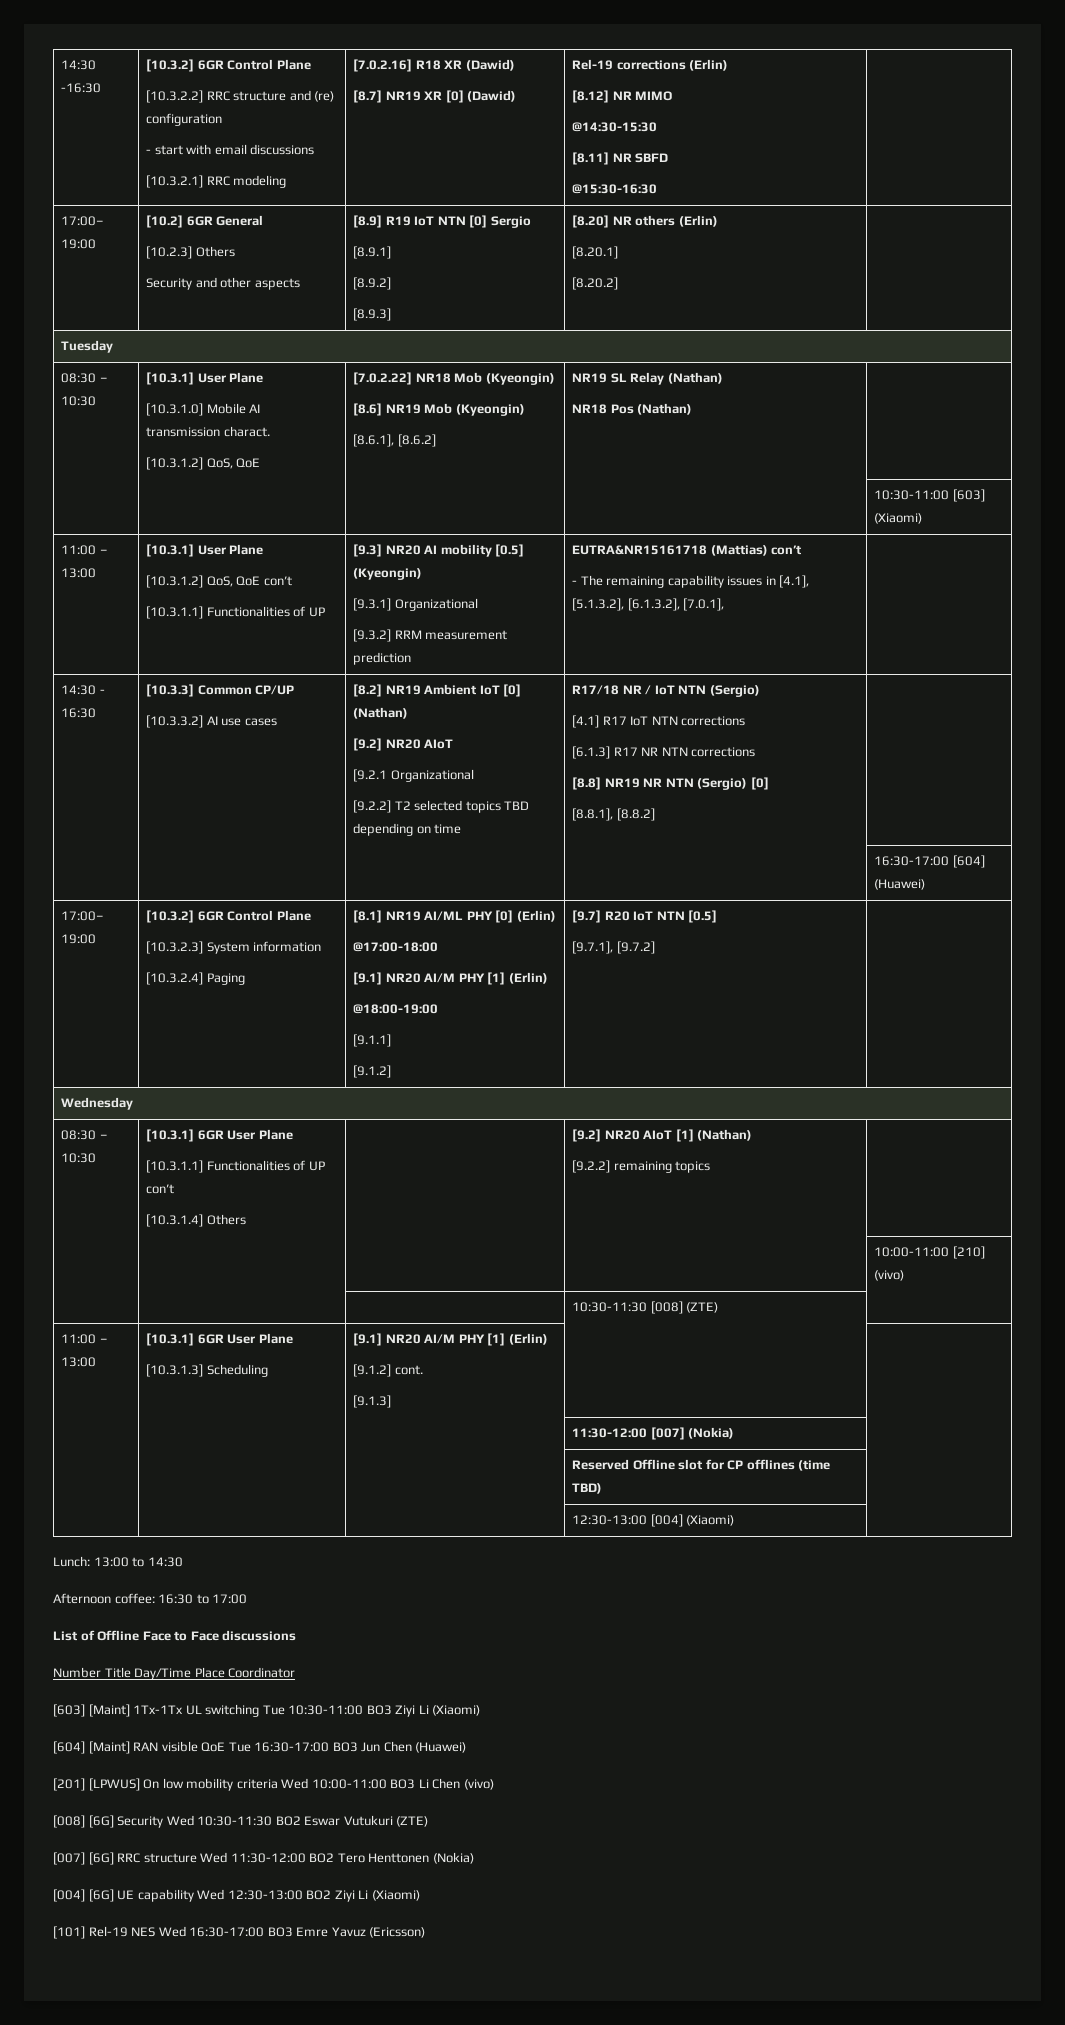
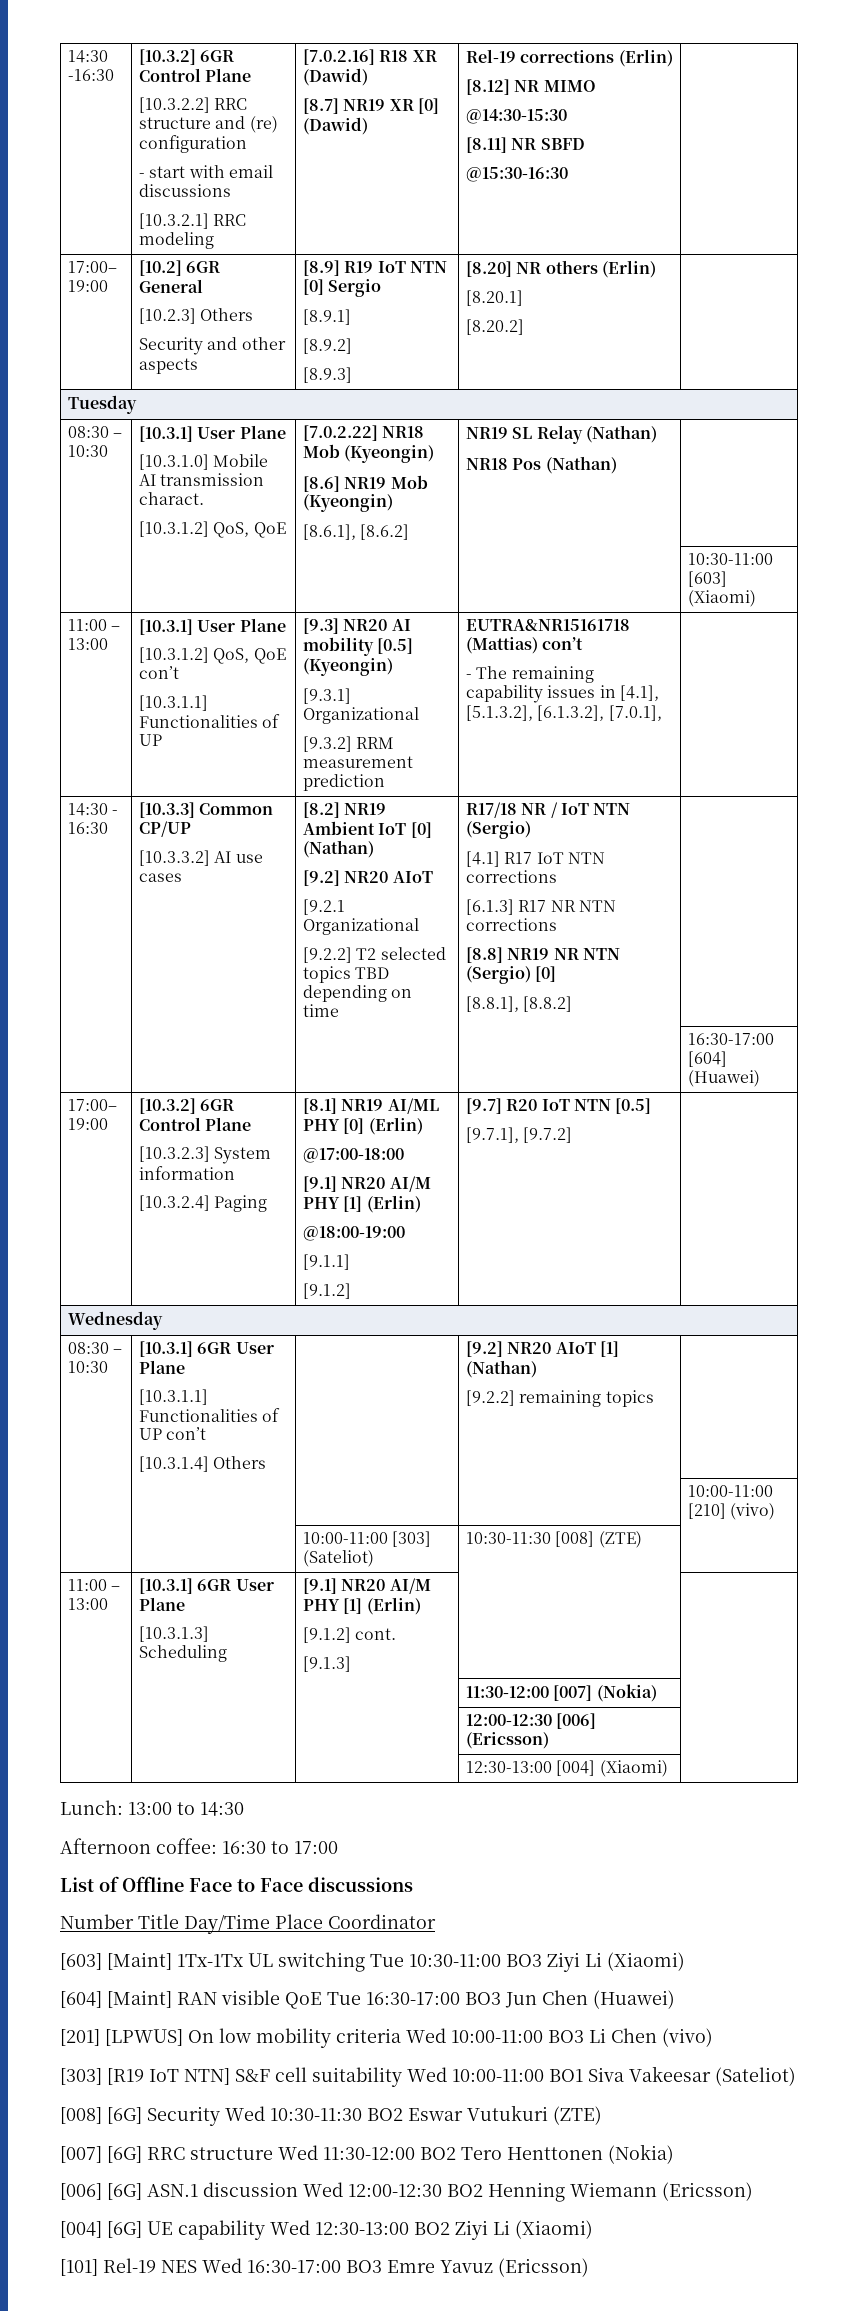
- | | | 10:30-11:30 [008] (ZTE) |
+ | | 10:00-11:00 [303] (Sateliot) | 10:30-11:30 [008] (ZTE) |
- | | | Reserved Offline slot for CP offlines (time TBD) |
+ | | | 12:00-12:30 [006] (Ericsson) |
+ [303] [R19 IoT NTN] S&F cell suitability Wed 10:00-11:00 BO1 Siva Vakeesar (Sateliot)
+ [006] [6G] ASN.1 discussion Wed 12:00-12:30 BO2 Henning Wiemann (Ericsson)

